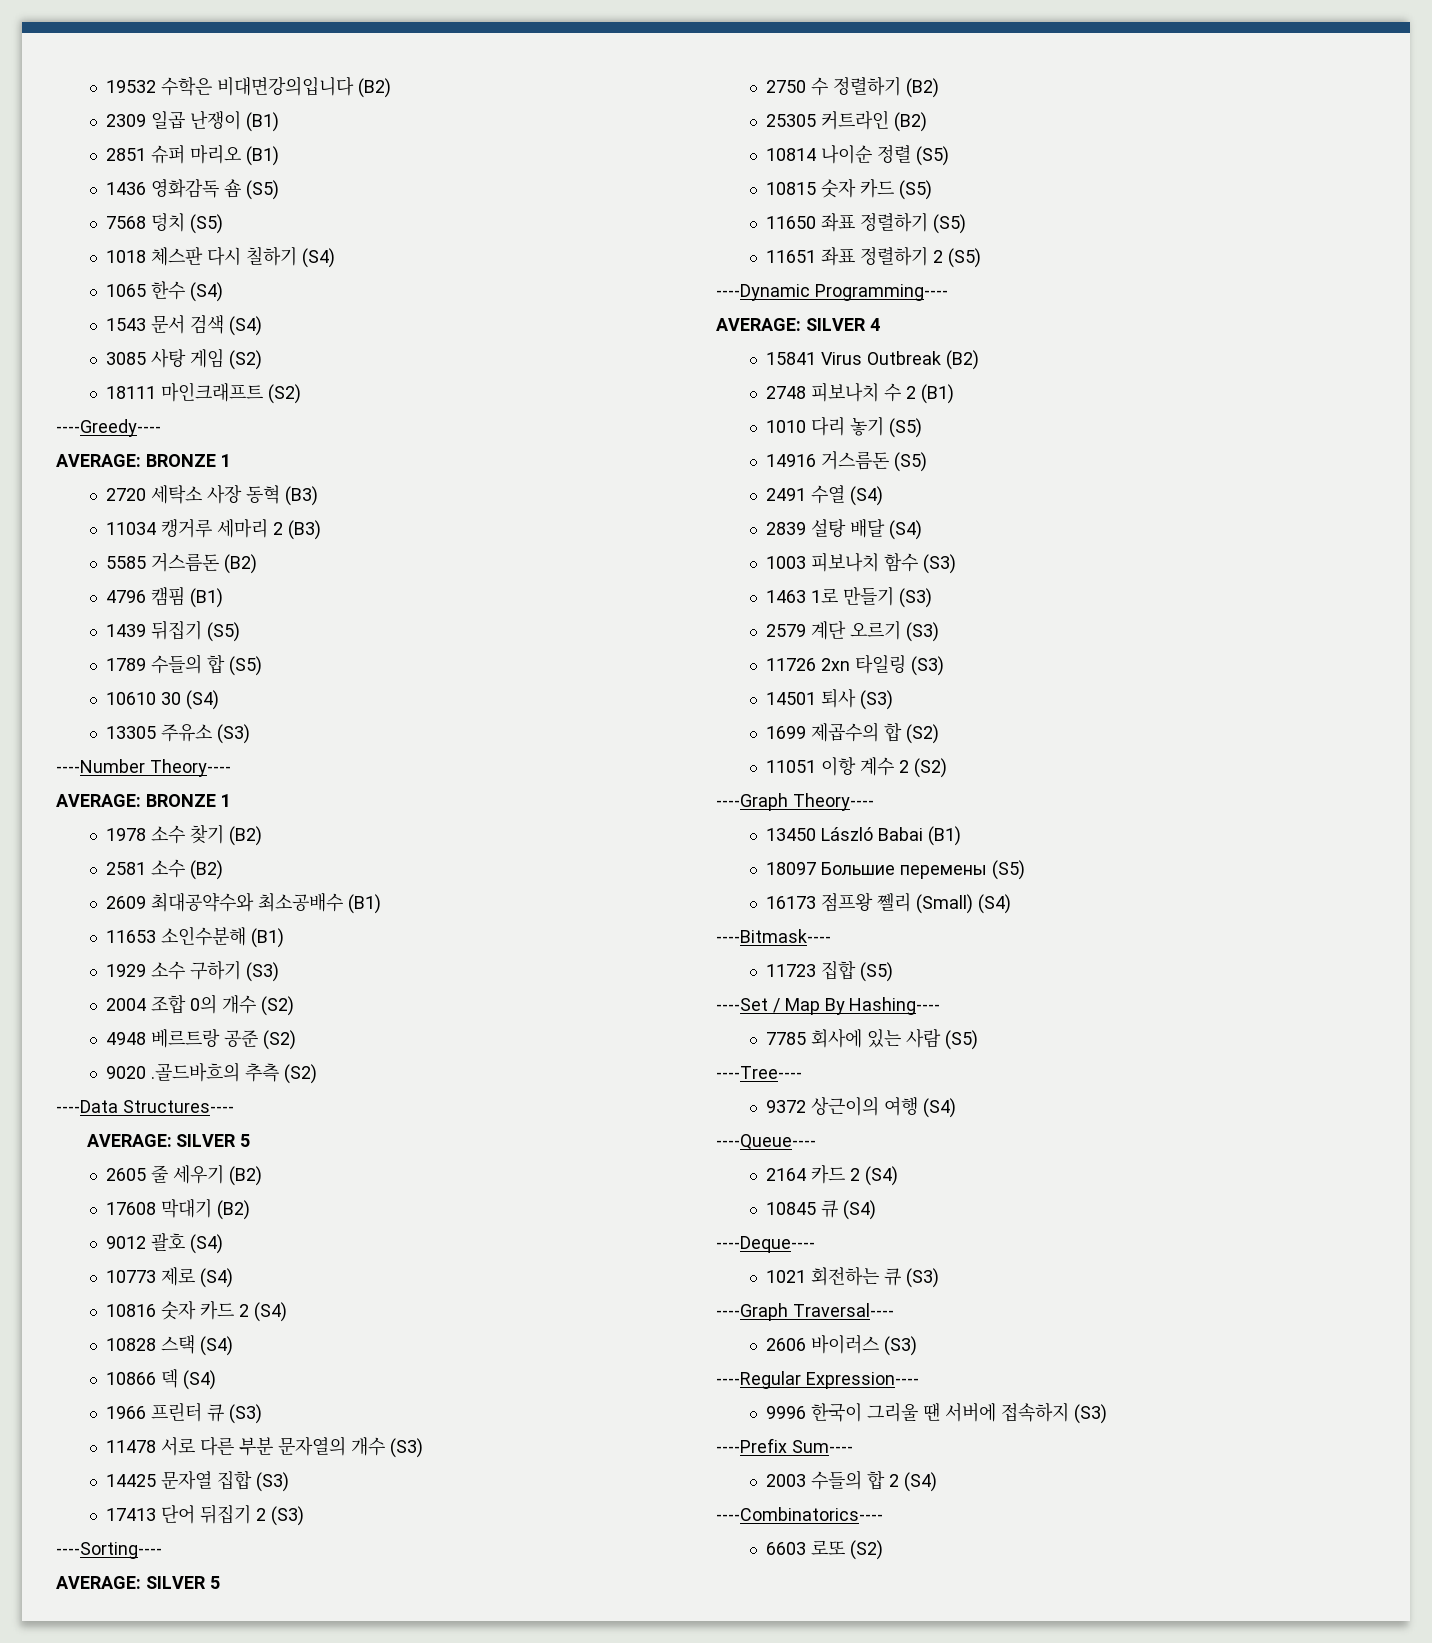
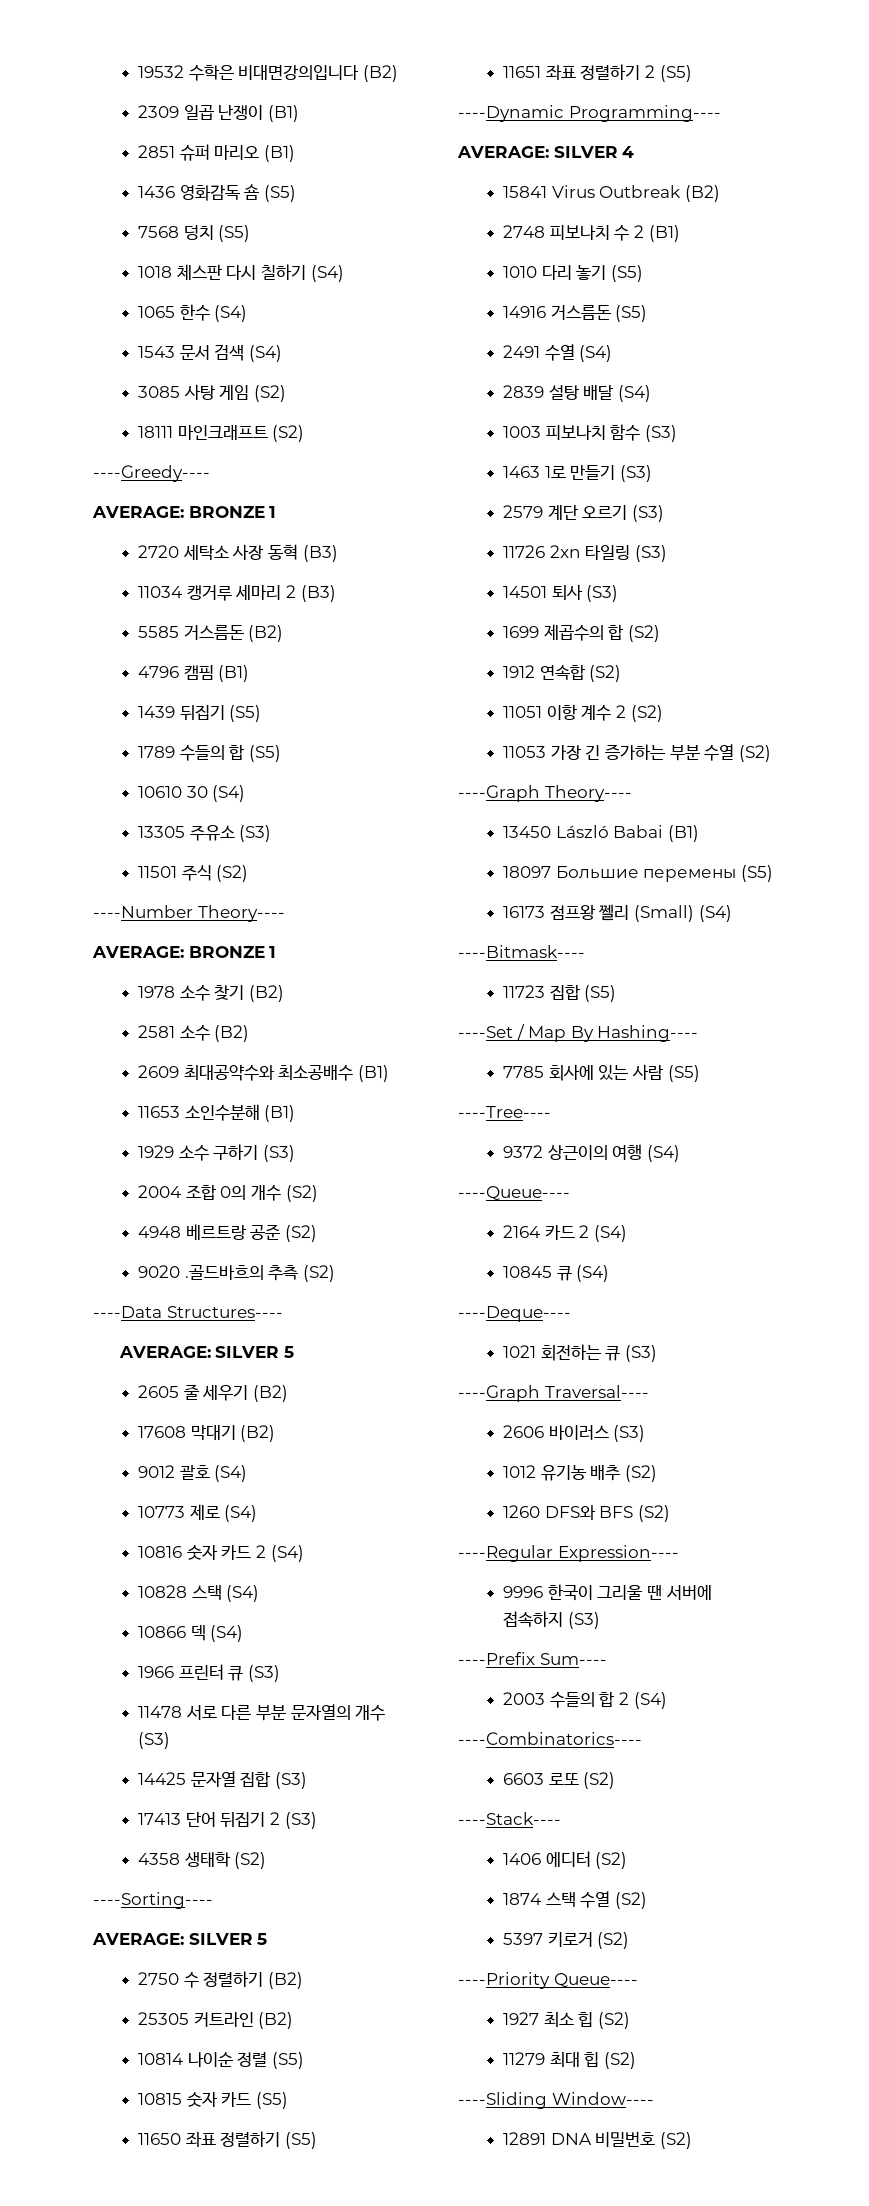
+ 11501 주식 (S2)
+ 4358 생태학 (S2)
+ 1912 연속합 (S2)
+ 11053 가장 긴 증가하는 부분 수열 (S2)
+ 1012 유기농 배추 (S2)
+ 1260 DFS와 BFS (S2)
+ ----Stack----
+ 1406 에디터 (S2)
+ 1874 스택 수열 (S2)
+ 5397 키로거 (S2)
+ ----Priority Queue----
+ 1927 최소 힙 (S2)
+ 11279 최대 힙 (S2)
+ ----Sliding Window----
+ 12891 DNA 비밀번호 (S2)

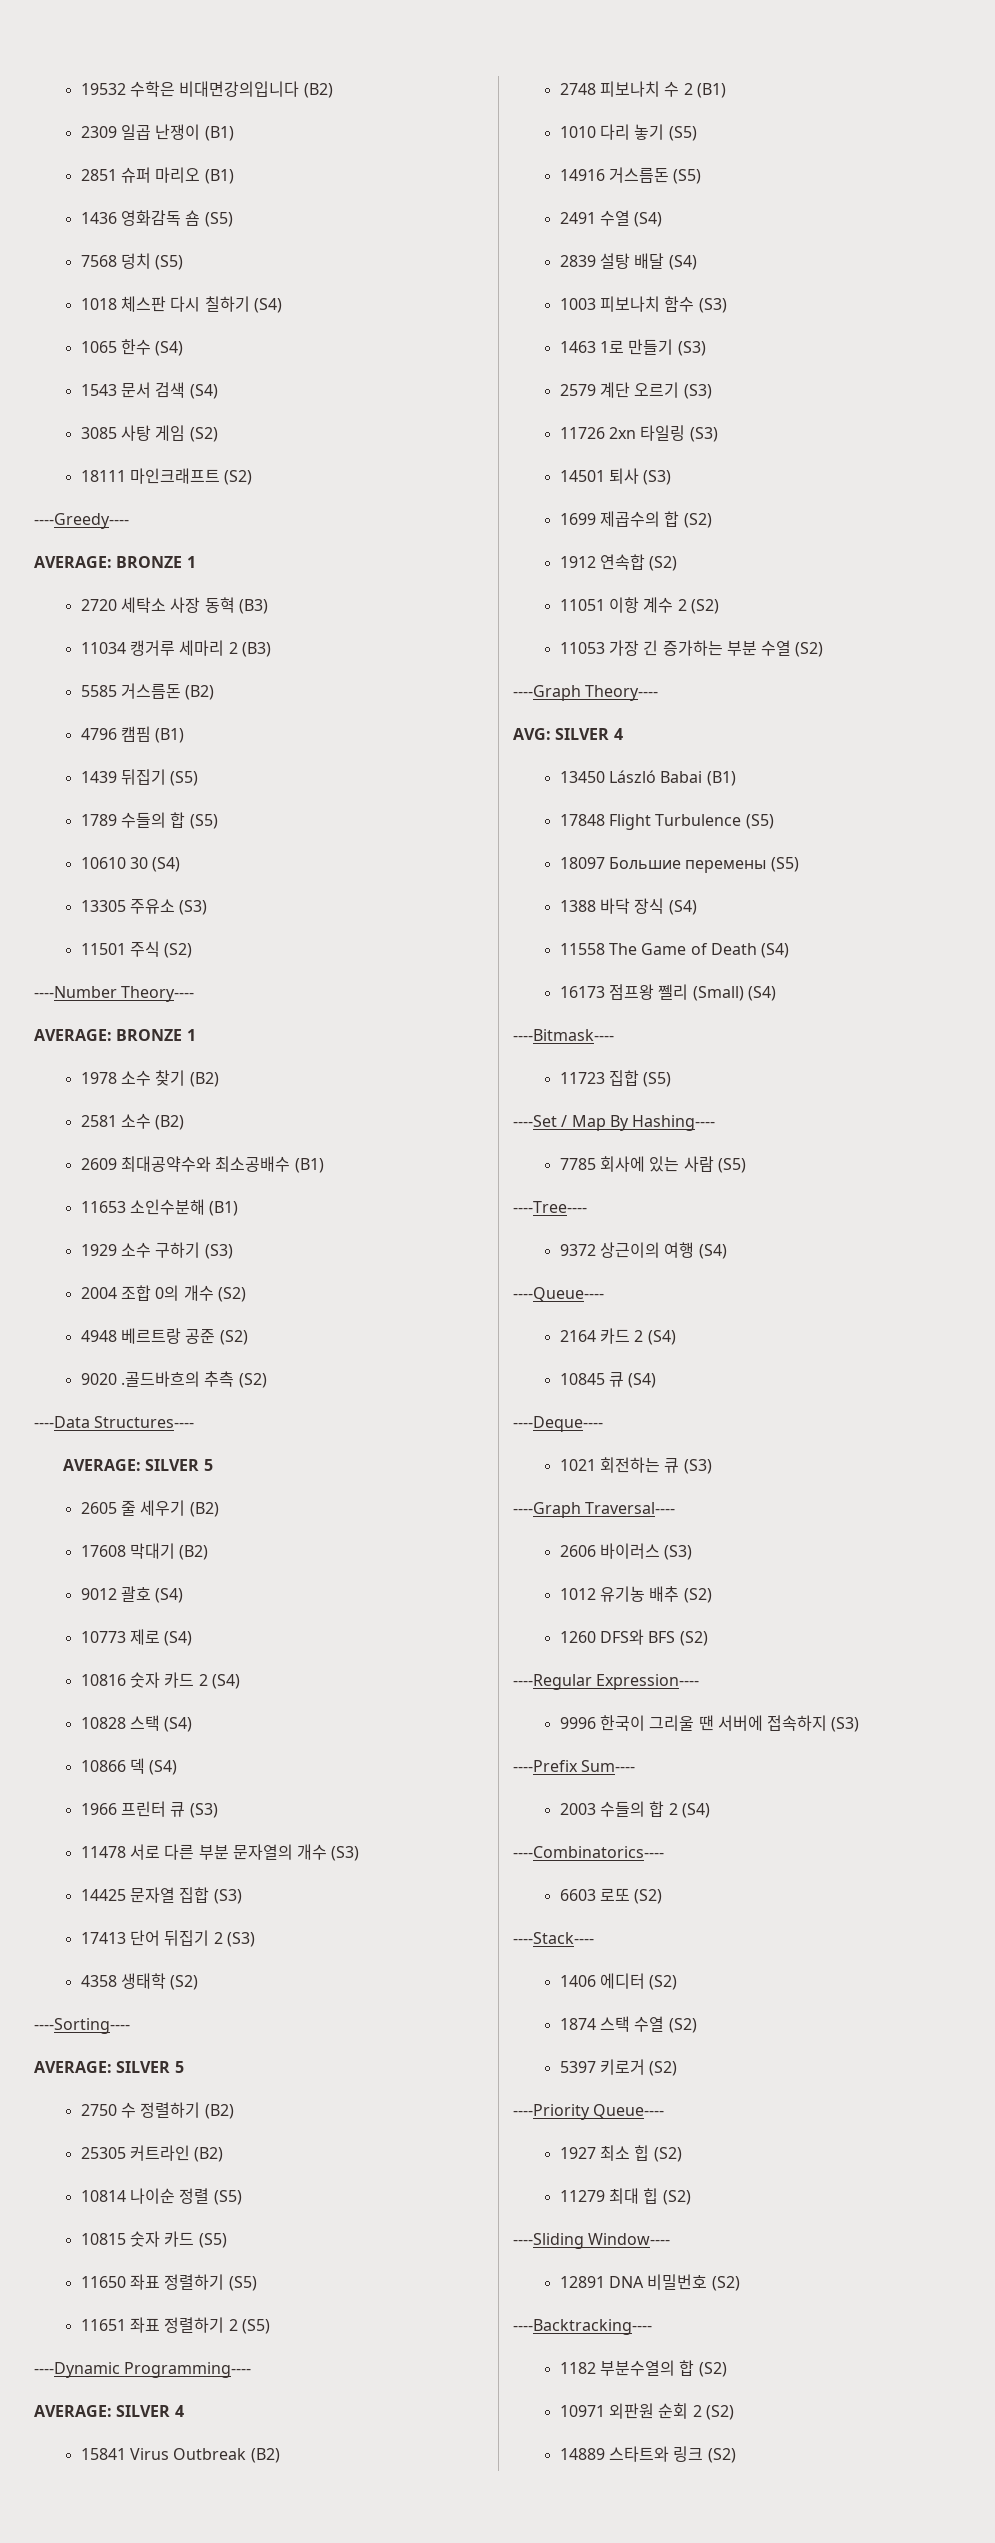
+ AVG: SILVER 4
+ 17848 Flight Turbulence (S5)
+ 1388 바닥 장식 (S4)
+ 11558 The Game of Death (S4)
+ ----Backtracking----
+ 1182 부분수열의 합 (S2)
+ 10971 외판원 순회 2 (S2)
+ 14889 스타트와 링크 (S2)

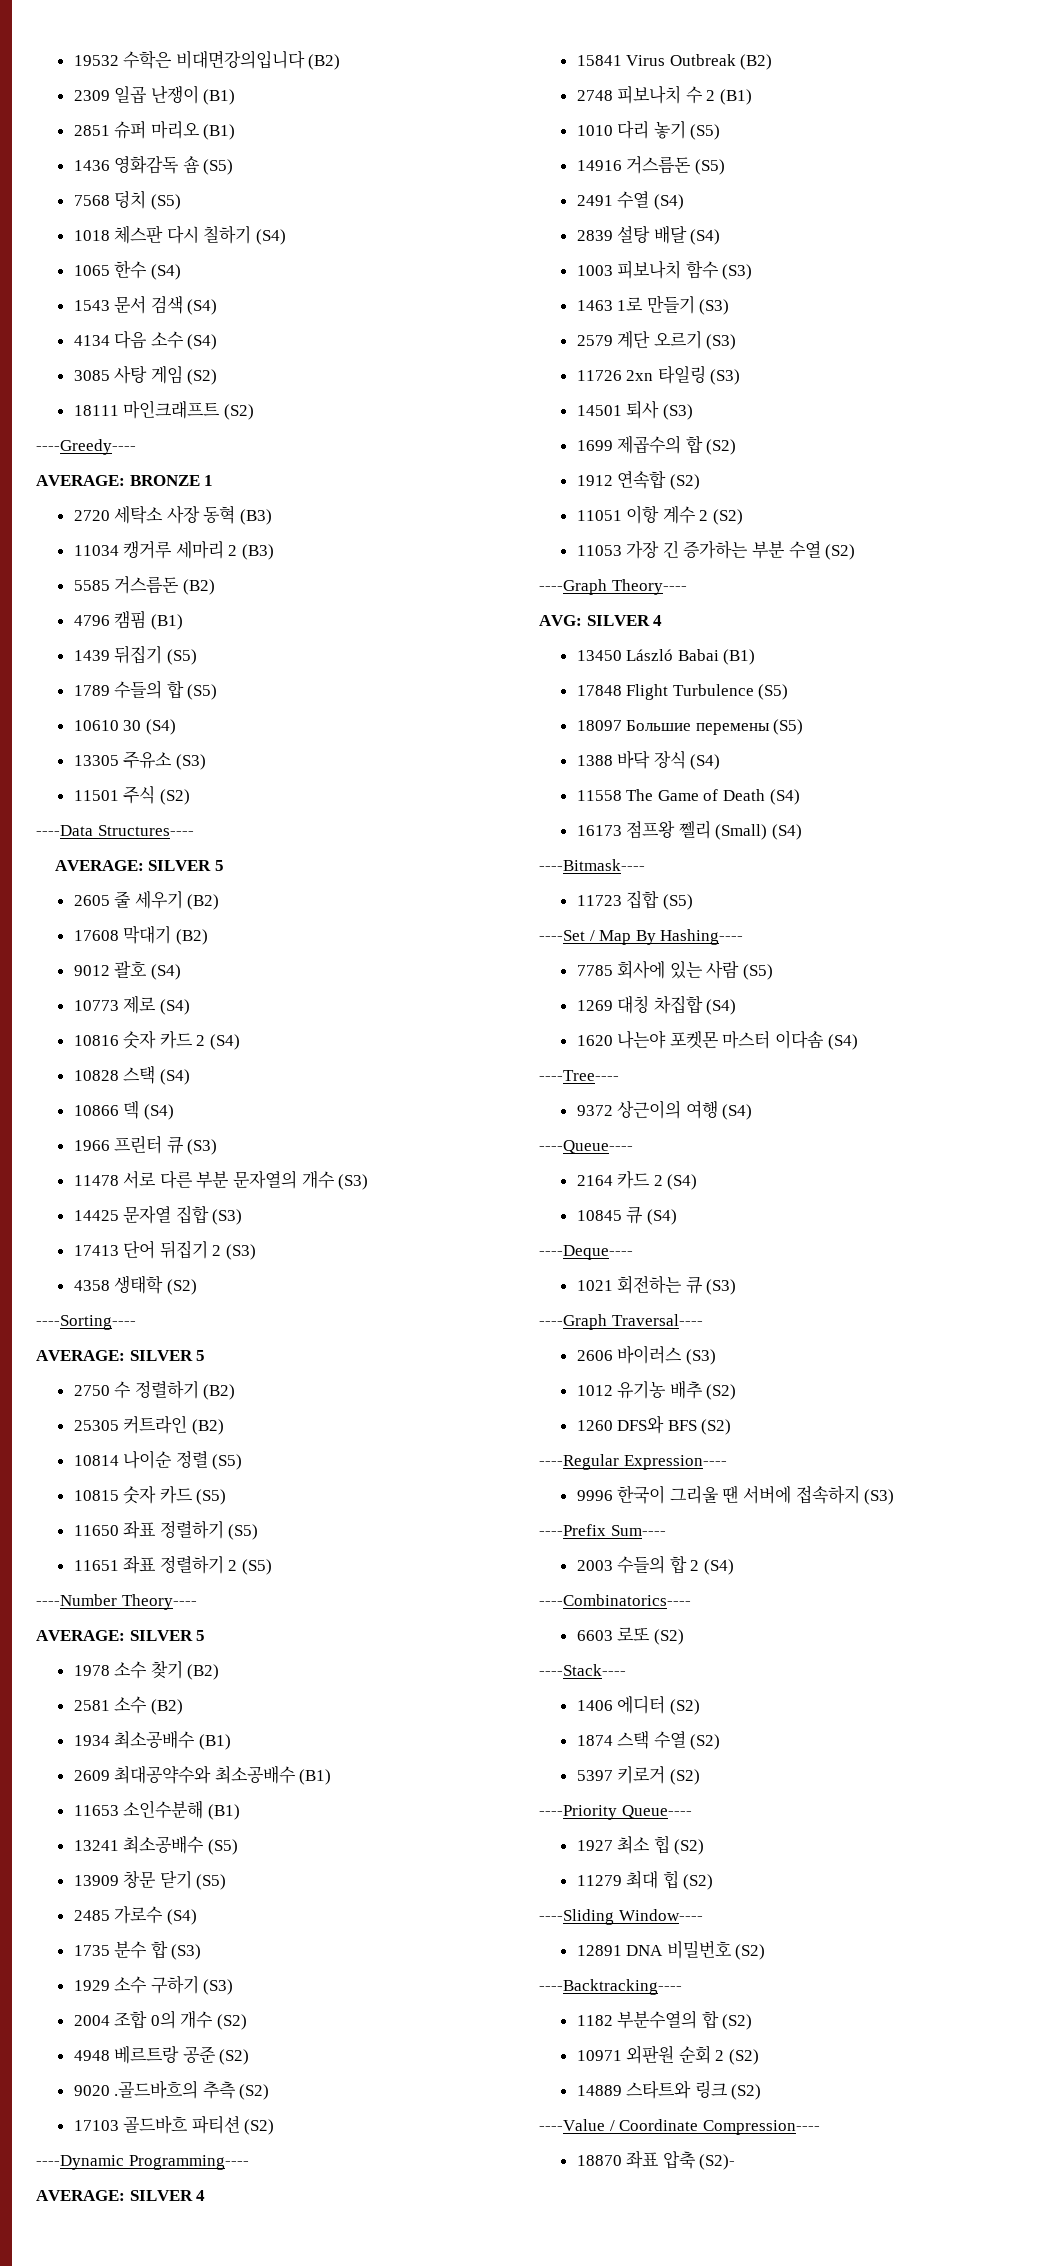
+ 4134 다음 소수 (S4)
- ----Number Theory----
- AVERAGE: BRONZE 1
- 1978 소수 찾기 (B2)
- 2581 소수 (B2)
- 2609 최대공약수와 최소공배수 (B1)
- 11653 소인수분해 (B1)
- 1929 소수 구하기 (S3)
- 2004 조합 0의 개수 (S2)
- 4948 베르트랑 공준 (S2)
- 9020 .골드바흐의 추측 (S2)
+ ----Number Theory----
+ AVERAGE: SILVER 5
+ 1978 소수 찾기 (B2)
+ 2581 소수 (B2)
+ 1934 최소공배수 (B1)
+ 2609 최대공약수와 최소공배수 (B1)
+ 11653 소인수분해 (B1)
+ 13241 최소공배수 (S5)
+ 13909 창문 닫기 (S5)
+ 2485 가로수 (S4)
+ 1735 분수 합 (S3)
+ 1929 소수 구하기 (S3)
+ 2004 조합 0의 개수 (S2)
+ 4948 베르트랑 공준 (S2)
+ 9020 .골드바흐의 추측 (S2)
+ 17103 골드바흐 파티션 (S2)
+ 1269 대칭 차집합 (S4)
+ 1620 나는야 포켓몬 마스터 이다솜 (S4)
+ ----Value / Coordinate Compression----
+ 18870 좌표 압축 (S2)-

